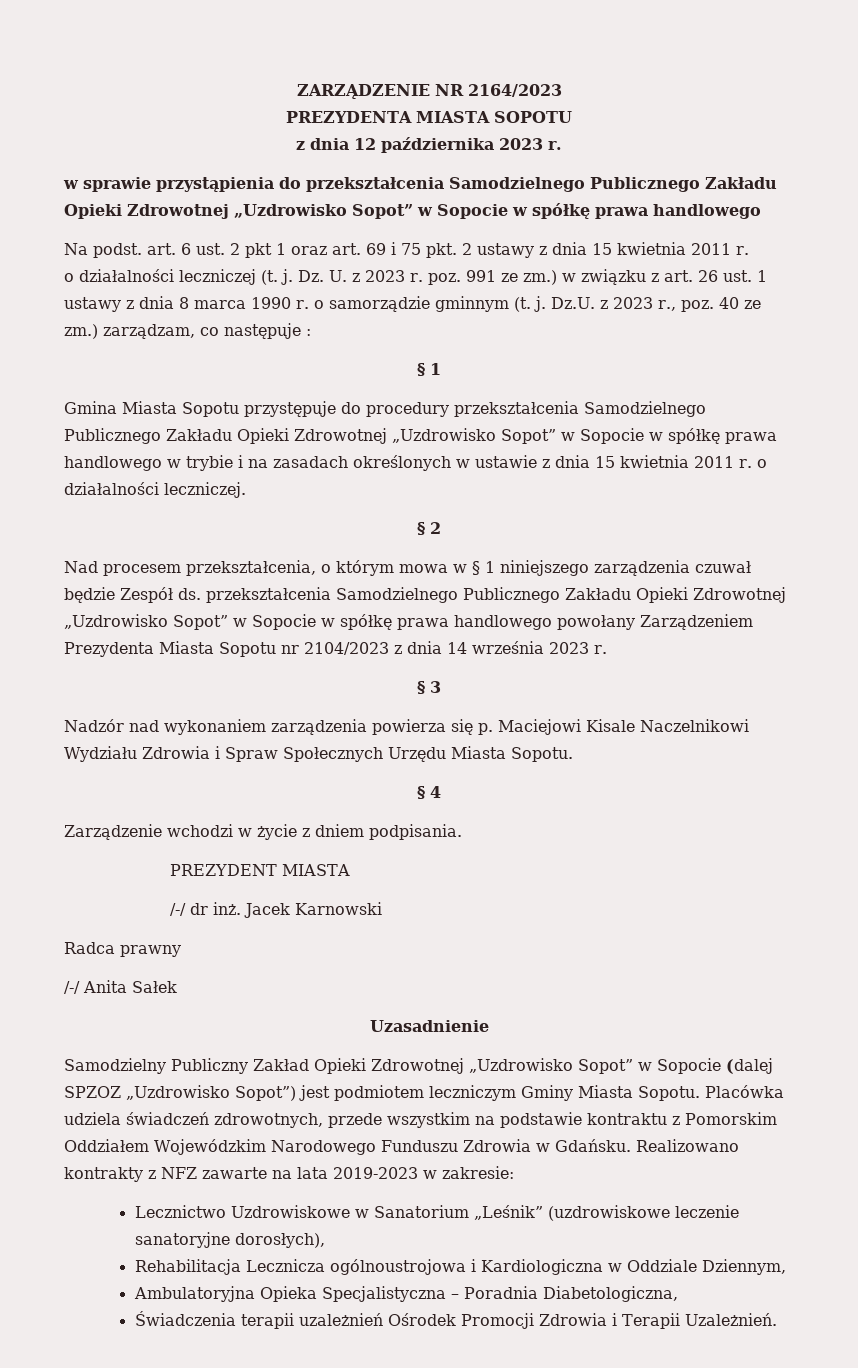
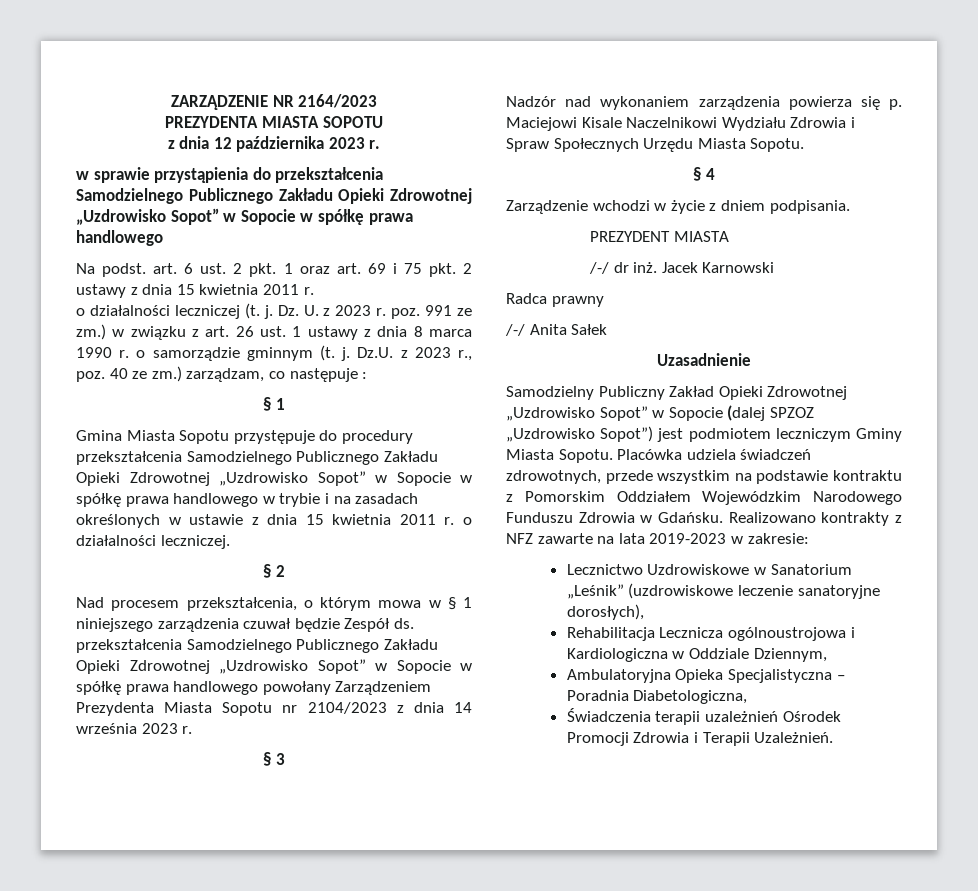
- Na podst. art. 6 ust. 2 pkt 1 oraz art. 69 i 75 pkt. 2 ustawy z dnia 15 kwietnia 2011 r.
+ Na podst. art. 6 ust. 2 pkt. 1 oraz art. 69 i 75 pkt. 2 ustawy z dnia 15 kwietnia 2011 r.

